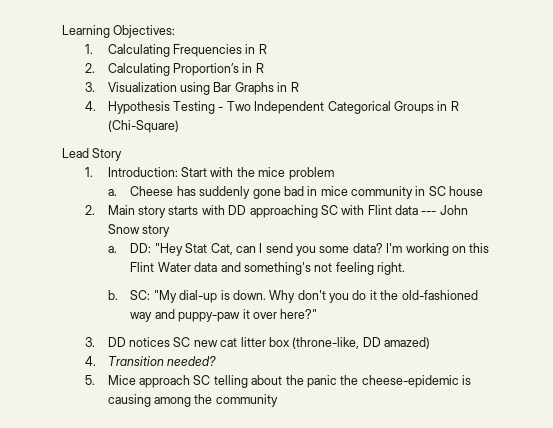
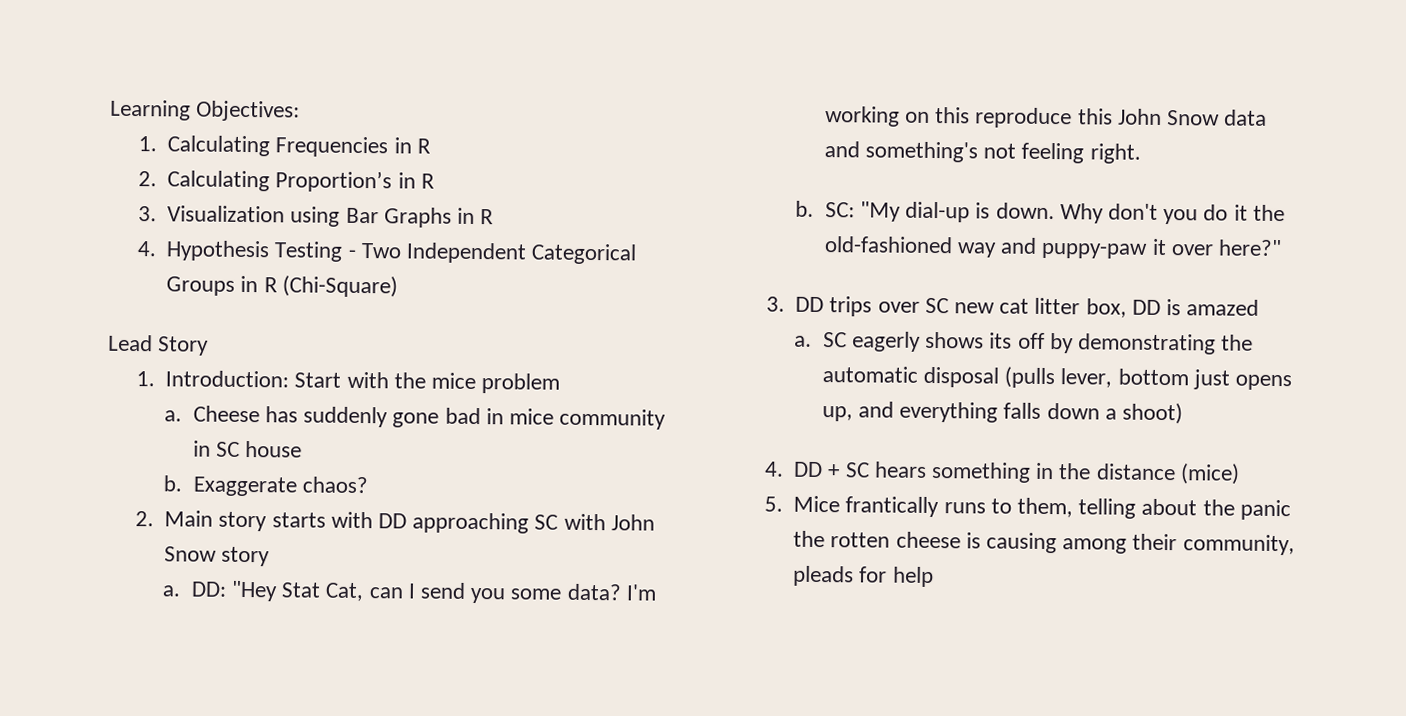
+ b. Exaggerate chaos?
- 2. Main story starts with DD approaching SC with Flint data --- John Snow story
+ 2. Main story starts with DD approaching SC with John Snow story
- I'm working on this Flint Water data and something's not feeling right.
+ I'm working on this reproduce this John Snow data and something's not feeling right.
- 3. DD notices SC new cat litter box (throne-like, DD amazed)
- 4. Transition needed?
- 5. Mice approach SC telling about the panic the cheese-epidemic is causing among the community
+ 3. DD trips over SC new cat litter box, DD is amazed
+ a. SC eagerly shows its off by demonstrating the automatic disposal (pulls lever, bottom just opens up, and everything falls down a shoot)
+ 4. DD + SC hears something in the distance (mice)
+ 5. Mice frantically runs to them, telling about the panic the rotten cheese is causing among their community, pleads for help

